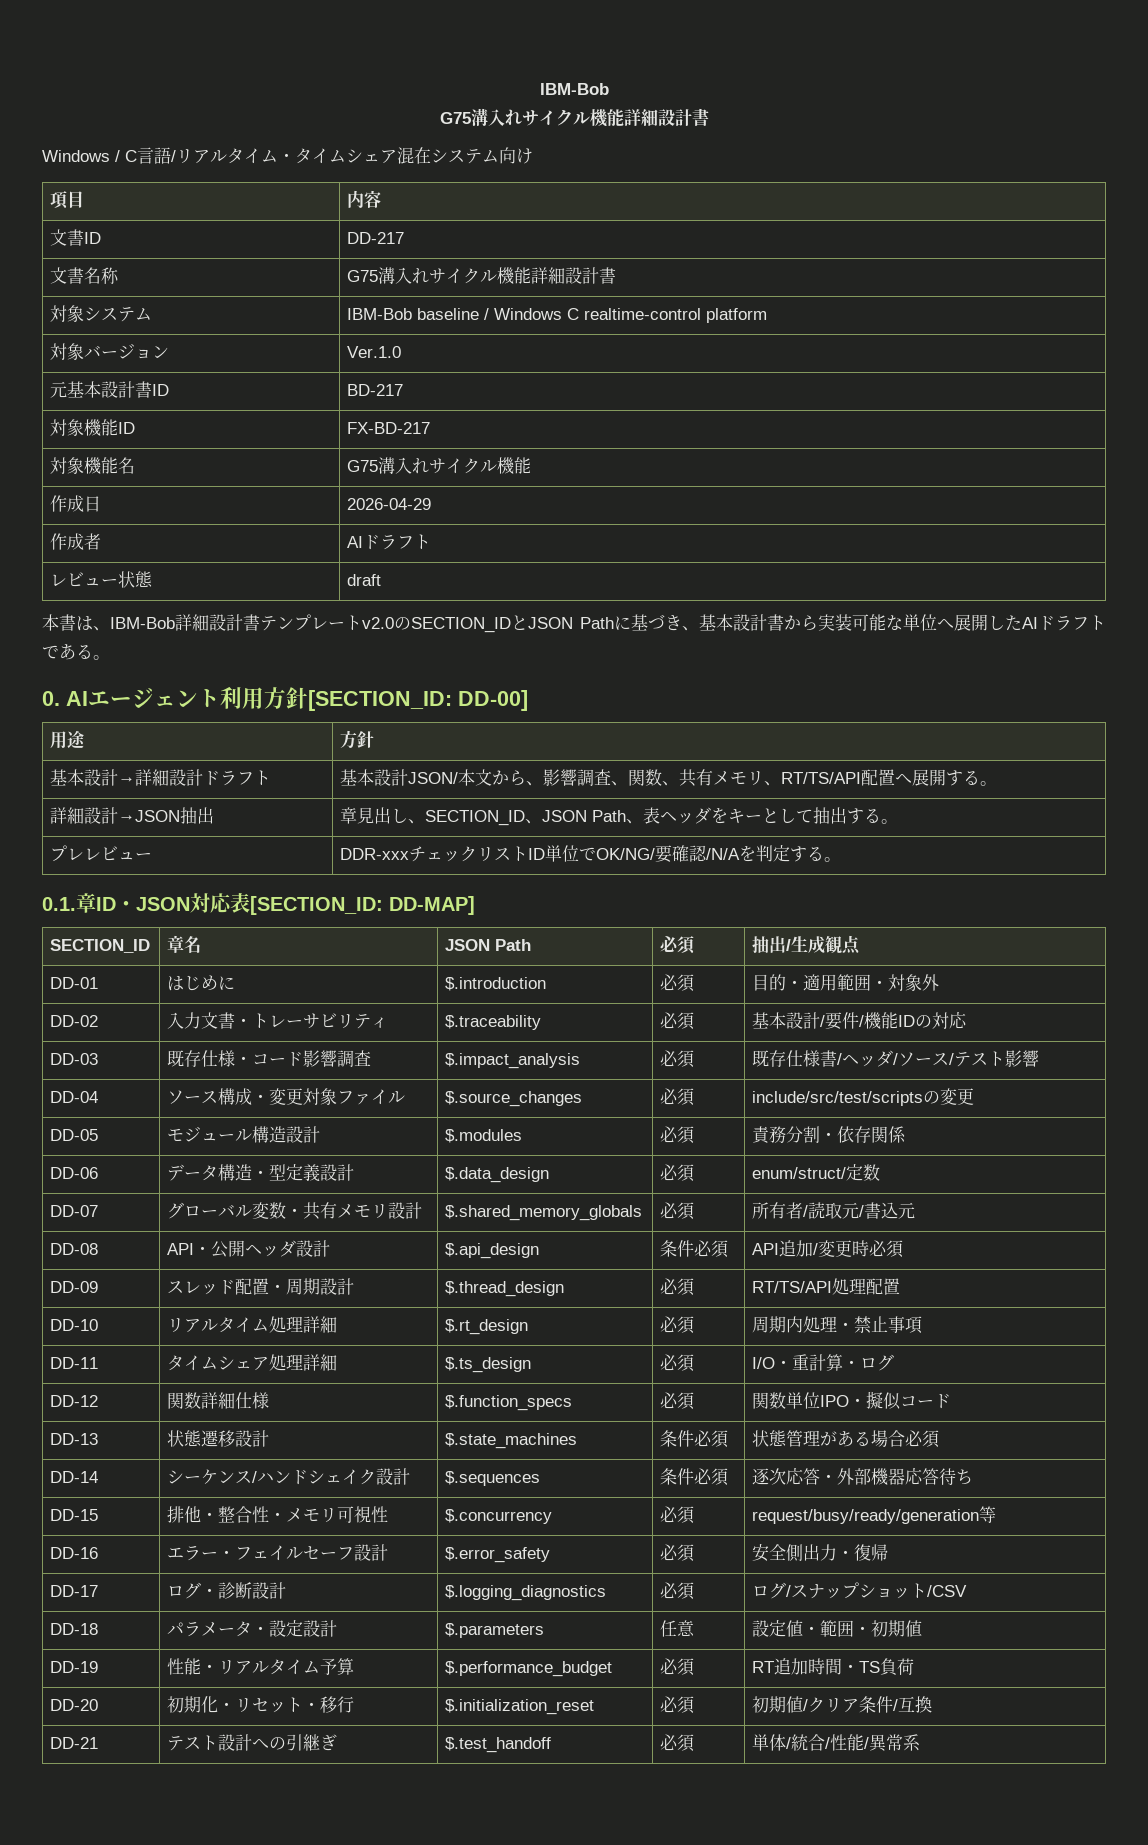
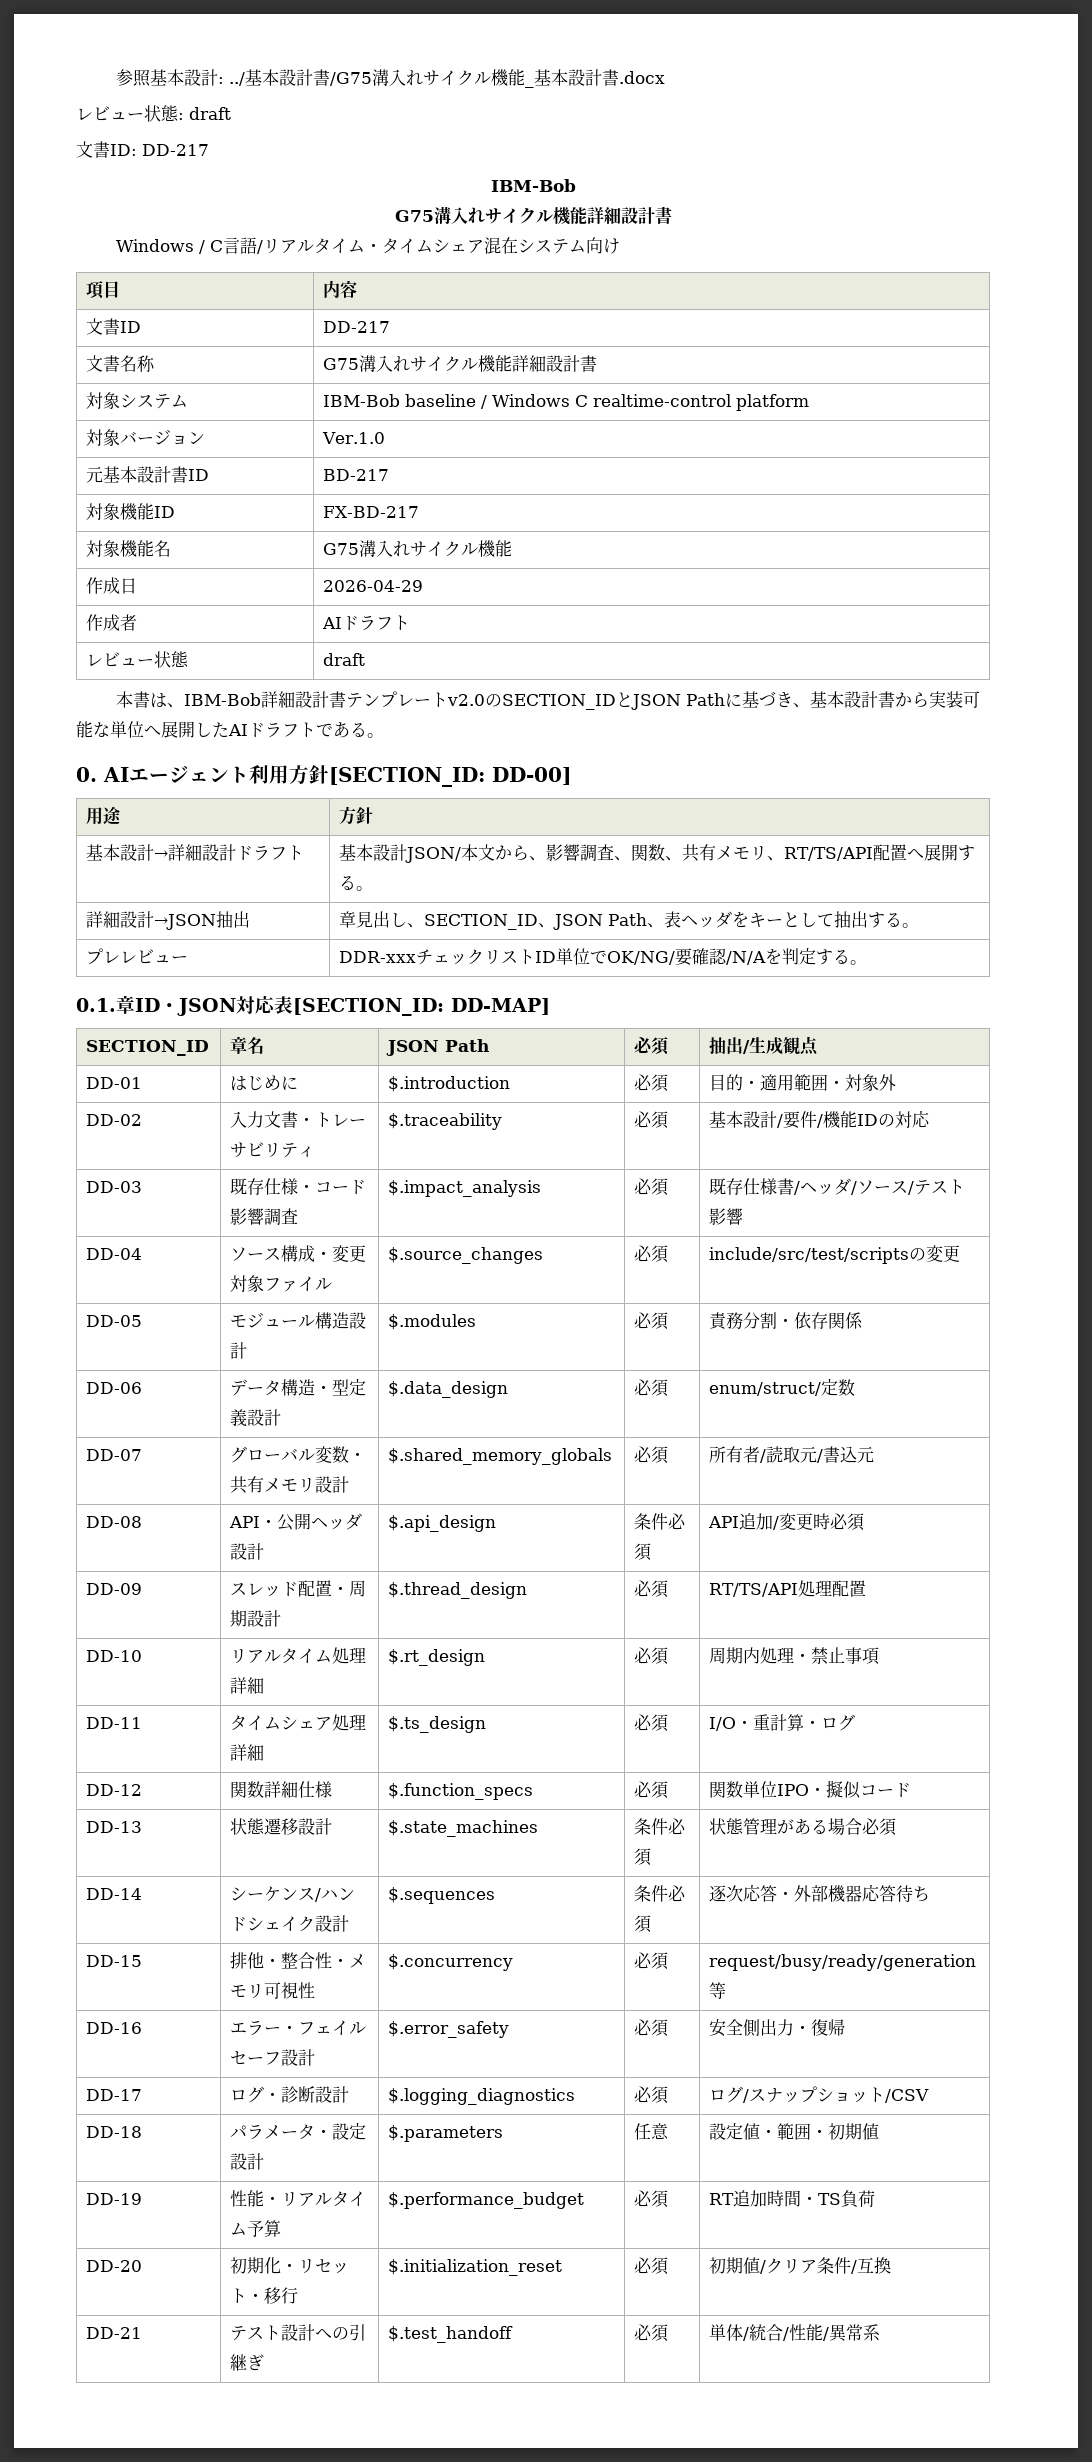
+ 参照基本設計: ../基本設計書/G75溝入れサイクル機能_基本設計書.docx
+ レビュー状態: draft
+ 文書ID: DD-217

